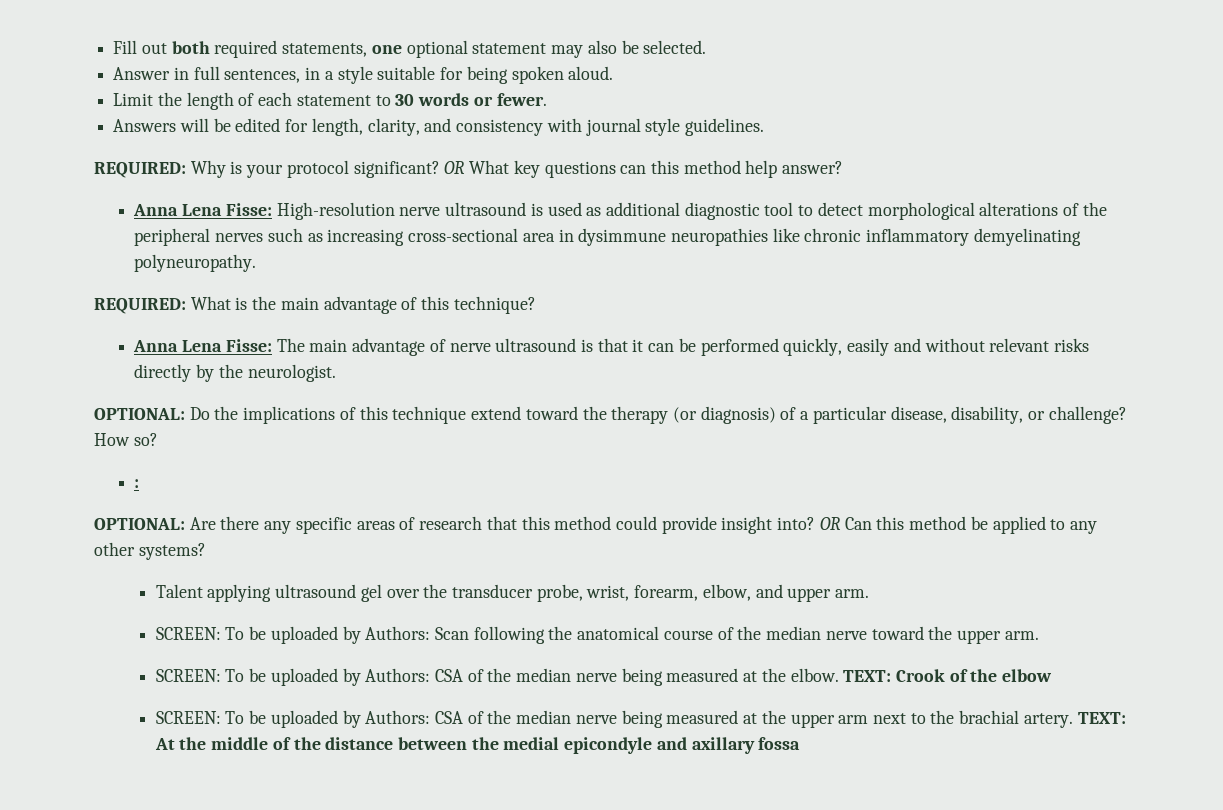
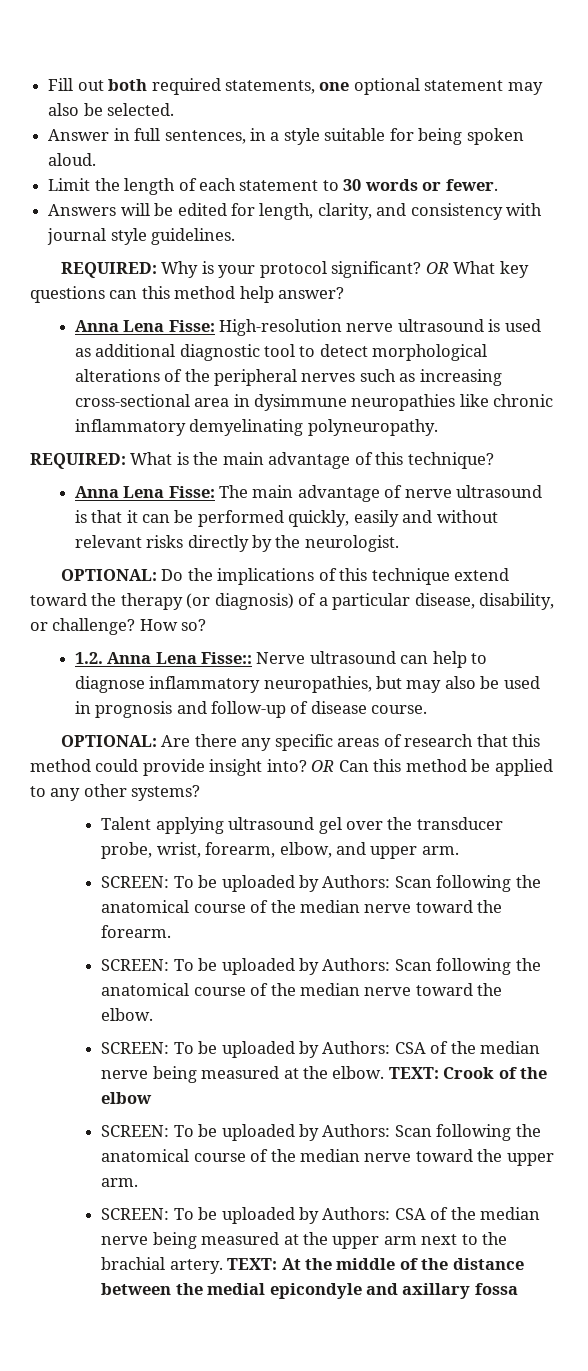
- :
+ 1.2. Anna Lena Fisse:: Nerve ultrasound can help to diagnose inflammatory neuropathies, but may also be used in prognosis and follow-up of disease course.
- SCREEN: To be uploaded by Authors: Scan following the anatomical course of the median nerve toward the upper arm.
+ SCREEN: To be uploaded by Authors: Scan following the anatomical course of the median nerve toward the forearm.
+ SCREEN: To be uploaded by Authors: Scan following the anatomical course of the median nerve toward the elbow.
+ SCREEN: To be uploaded by Authors: Scan following the anatomical course of the median nerve toward the upper arm.

